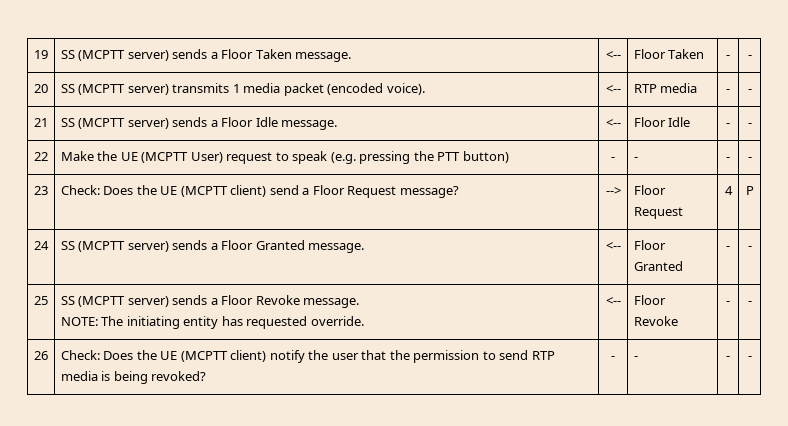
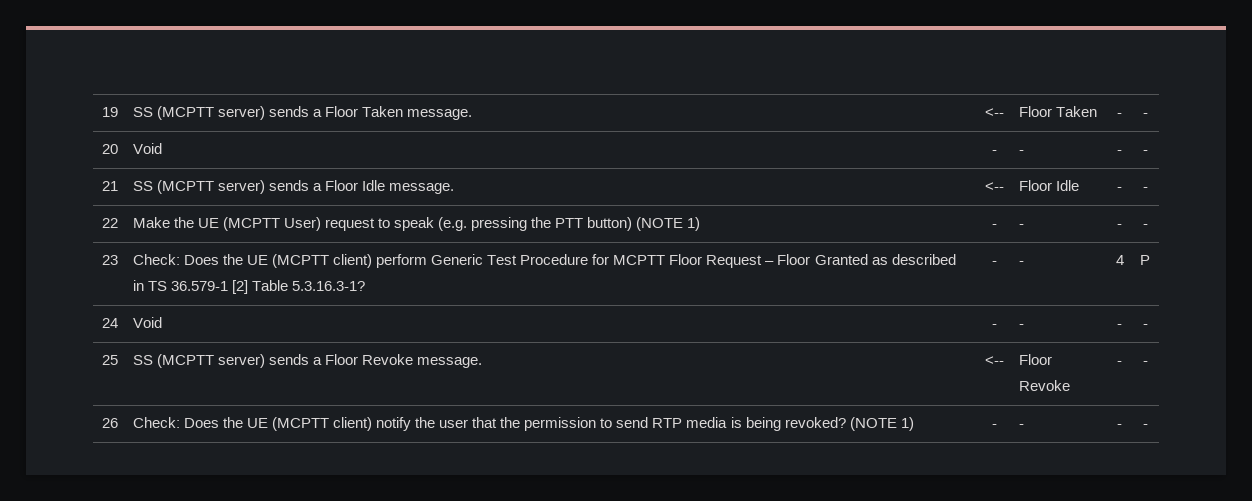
- 20 | SS (MCPTT server) transmits 1 media packet (encoded voice). | <-- | RTP media | - | -
+ 20 | Void | - | - | - | -
- 22 | Make the UE (MCPTT User) request to speak (e.g. pressing the PTT button) | - | - | - | -
+ 22 | Make the UE (MCPTT User) request to speak (e.g. pressing the PTT button) (NOTE 1) | - | - | - | -
- 23 | Check: Does the UE (MCPTT client) send a Floor Request message? | --> | Floor Request | 4 | P
- 24 | SS (MCPTT server) sends a Floor Granted message. | <-- | Floor Granted | - | -
+ 23 | Check: Does the UE (MCPTT client) perform Generic Test Procedure for MCPTT Floor Request – Floor Granted as described in TS 36.579-1 [2] Table 5.3.16.3-1? | - | - | 4 | P
+ 24 | Void | - | - | - | -
- 25 | SS (MCPTT server) sends a Floor Revoke message.
- NOTE: The initiating entity has requested override. | <-- | Floor Revoke | - | -
+ 25 | SS (MCPTT server) sends a Floor Revoke message. | <-- | Floor Revoke | - | -
- 26 | Check: Does the UE (MCPTT client) notify the user that the permission to send RTP media is being revoked? | - | - | - | -
+ 26 | Check: Does the UE (MCPTT client) notify the user that the permission to send RTP media is being revoked? (NOTE 1) | - | - | - | -

